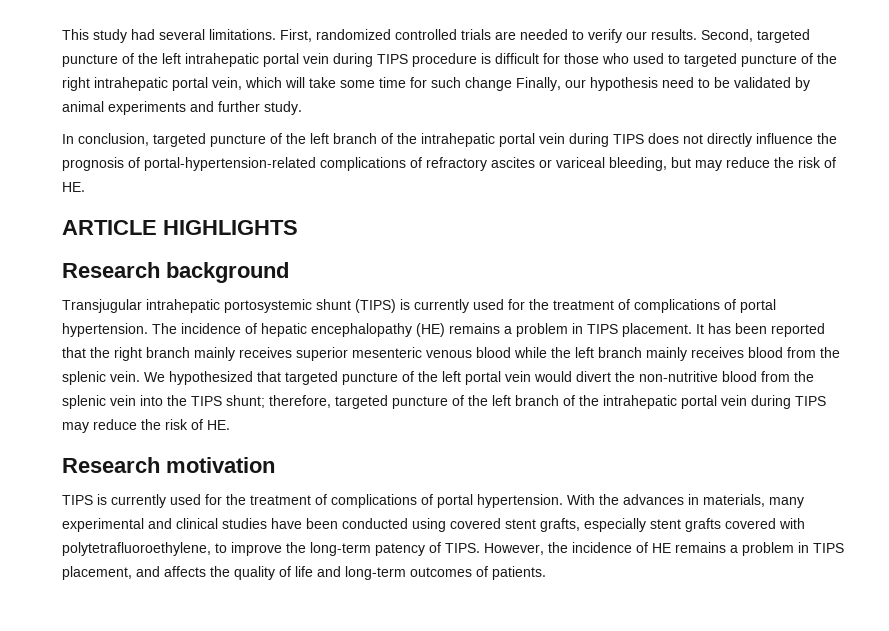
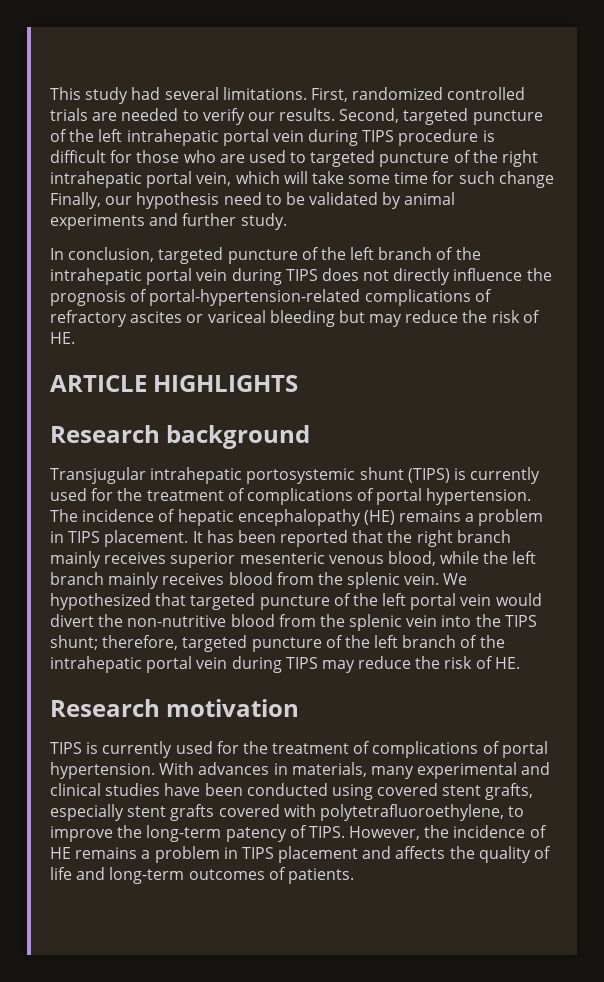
- Second, targeted puncture of the left intrahepatic portal vein during TIPS procedure is difficult for those who used to targeted puncture of the right intrahepatic portal vein, which will take some time for such change Finally, our hypothesis need to be validated by animal experiments and further study.
+ Second, targeted puncture of the left intrahepatic portal vein during TIPS procedure is difficult for those who are used to targeted puncture of the right intrahepatic portal vein, which will take some time for such change Finally, our hypothesis need to be validated by animal experiments and further study.
- In conclusion, targeted puncture of the left branch of the intrahepatic portal vein during TIPS does not directly influence the prognosis of portal-hypertension-related complications of refractory ascites or variceal bleeding, but may reduce the risk of HE.
+ In conclusion, targeted puncture of the left branch of the intrahepatic portal vein during TIPS does not directly influence the prognosis of portal-hypertension-related complications of refractory ascites or variceal bleeding but may reduce the risk of HE.
- It has been reported that the right branch mainly receives superior mesenteric venous blood while the left branch mainly receives blood from the splenic vein.
+ It has been reported that the right branch mainly receives superior mesenteric venous blood, while the left branch mainly receives blood from the splenic vein.
- With the advances in materials, many experimental and clinical studies have been conducted using covered stent grafts, especially stent grafts covered with polytetrafluoroethylene, to improve the long-term patency of TIPS.
+ With advances in materials, many experimental and clinical studies have been conducted using covered stent grafts, especially stent grafts covered with polytetrafluoroethylene, to improve the long-term patency of TIPS.
- However, the incidence of HE remains a problem in TIPS placement, and affects the quality of life and long-term outcomes of patients.
+ However, the incidence of HE remains a problem in TIPS placement and affects the quality of life and long-term outcomes of patients.

